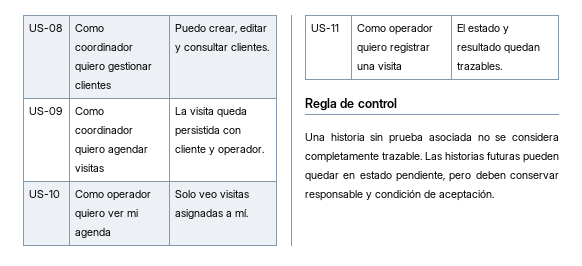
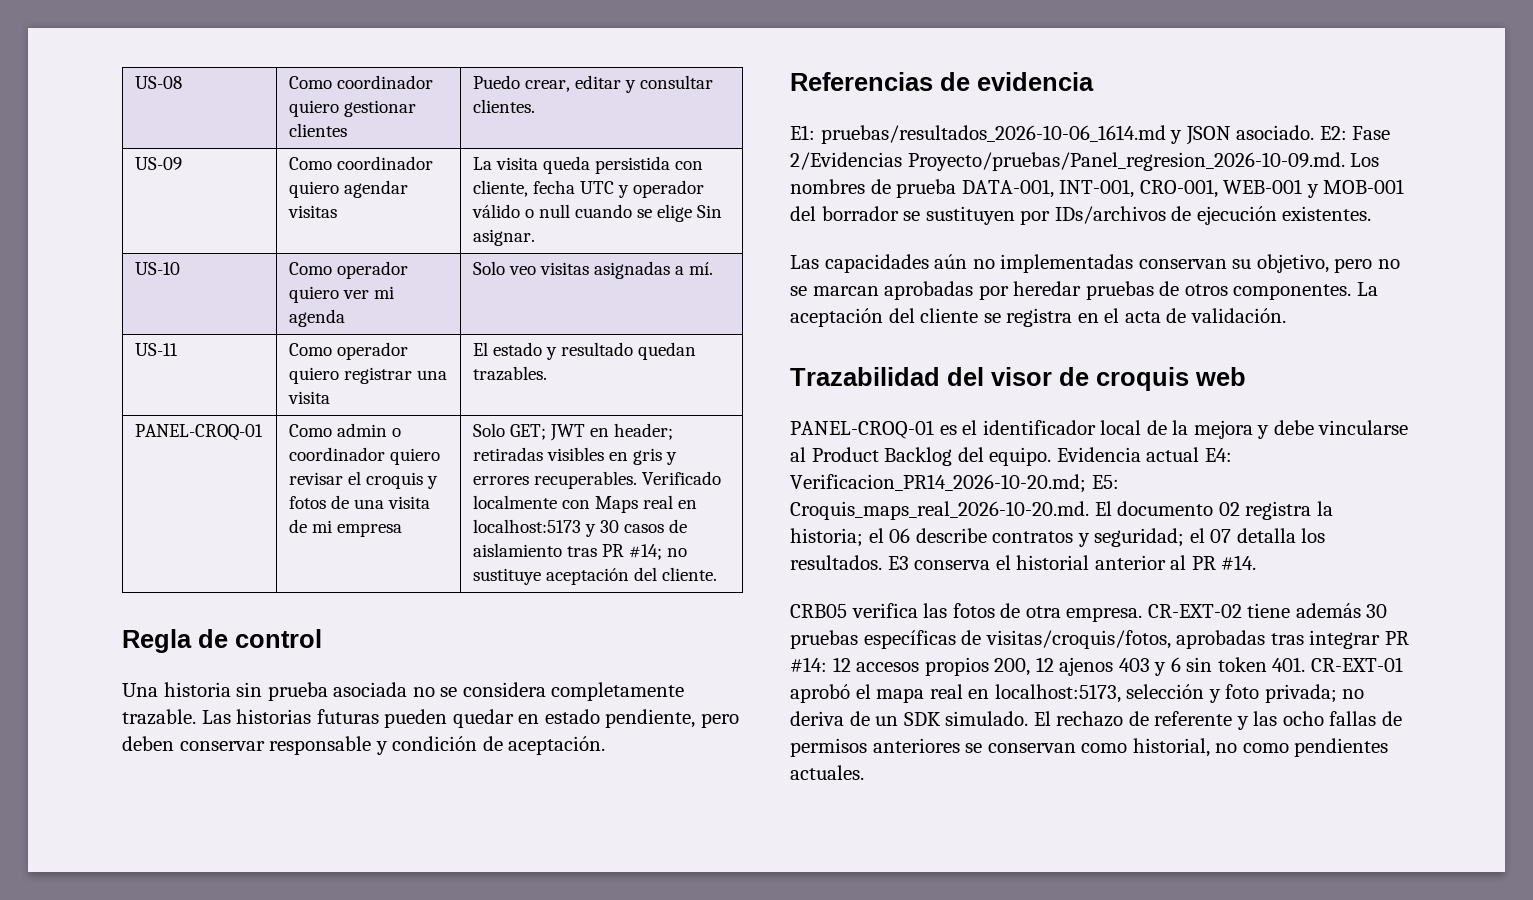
- US-09 | Como coordinador quiero agendar visitas | La visita queda persistida con cliente y operador.
+ US-09 | Como coordinador quiero agendar visitas | La visita queda persistida con cliente, fecha UTC y operador válido o null cuando se elige Sin asignar.
+ PANEL-CROQ-01 | Como admin o coordinador quiero revisar el croquis y fotos de una visita de mi empresa | Solo GET; JWT en header; retiradas visibles en gris y errores recuperables. Verificado localmente con Maps real en localhost:5173 y 30 casos de aislamiento tras PR #14; no sustituye aceptación del cliente.
+ Referencias de evidencia
+ E1: pruebas/resultados_2026-10-06_1614.md y JSON asociado. E2: Fase 2/Evidencias Proyecto/pruebas/Panel_regresion_2026-10-09.md. Los nombres de prueba DATA-001, INT-001, CRO-001, WEB-001 y MOB-001 del borrador se sustituyen por IDs/archivos de ejecución existentes.
+ Las capacidades aún no implementadas conservan su objetivo, pero no se marcan aprobadas por heredar pruebas de otros componentes. La aceptación del cliente se registra en el acta de validación.
+ Trazabilidad del visor de croquis web
+ PANEL-CROQ-01 es el identificador local de la mejora y debe vincularse al Product Backlog del equipo. Evidencia actual E4: Verificacion_PR14_2026-10-20.md; E5: Croquis_maps_real_2026-10-20.md. El documento 02 registra la historia; el 06 describe contratos y seguridad; el 07 detalla los resultados. E3 conserva el historial anterior al PR #14.
+ CRB05 verifica las fotos de otra empresa. CR-EXT-02 tiene además 30 pruebas específicas de visitas/croquis/fotos, aprobadas tras integrar PR #14: 12 accesos propios 200, 12 ajenos 403 y 6 sin token 401. CR-EXT-01 aprobó el mapa real en localhost:5173, selección y foto privada; no deriva de un SDK simulado. El rechazo de referente y las ocho fallas de permisos anteriores se conservan como historial, no como pendientes actuales.

